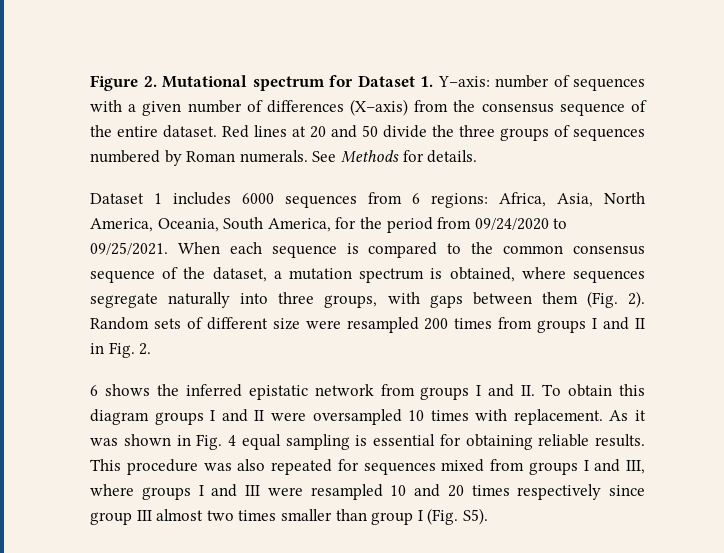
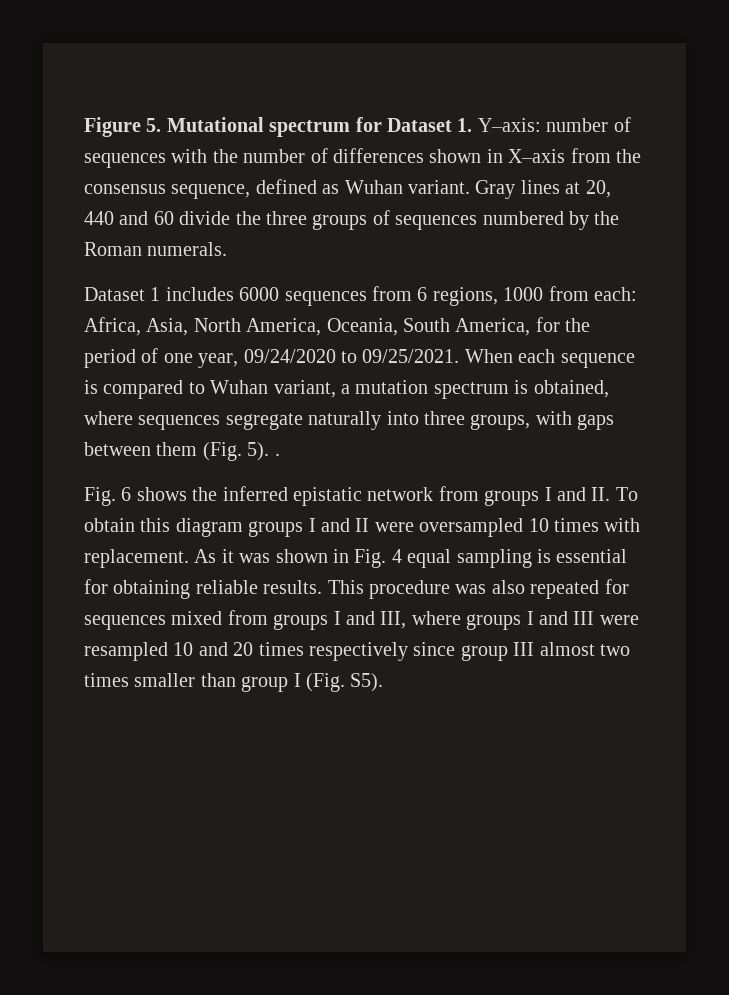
- Figure 2. Mutational spectrum for Dataset 1. Y–axis: number of sequences with a given number of differences (X–axis) from the consensus sequence of the entire dataset. Red lines at 20 and 50 divide the three groups of sequences numbered by Roman numerals. See Methods for details.
+ Figure 5. Mutational spectrum for Dataset 1. Y–axis: number of sequences with the number of differences shown in X–axis from the consensus sequence, defined as Wuhan variant. Gray lines at 20, 440 and 60 divide the three groups of sequences numbered by the Roman numerals.
- Dataset 1 includes 6000 sequences from 6 regions: Africa, Asia, North America, Oceania, South America, for the period from 09/24/2020 to 09/25/2021.
+ Dataset 1 includes 6000 sequences from 6 regions, 1000 from each: Africa, Asia, North America, Oceania, South America, for the period of one year, 09/24/2020 to 09/25/2021.
- When each sequence is compared to the common consensus sequence of the dataset, a mutation spectrum is obtained, where sequences segregate naturally into three groups, with gaps between them (Fig. 2). Random sets of different size were resampled 200 times from groups I and II in Fig. 2.
- 6 shows the inferred epistatic network from groups I and II. To obtain this diagram groups I and II were oversampled 10 times with replacement.
+ When each sequence is compared to Wuhan variant, a mutation spectrum is obtained, where sequences segregate naturally into three groups, with gaps between them (Fig. 5). .
+ Fig. 6 shows the inferred epistatic network from groups I and II. To obtain this diagram groups I and II were oversampled 10 times with replacement.

